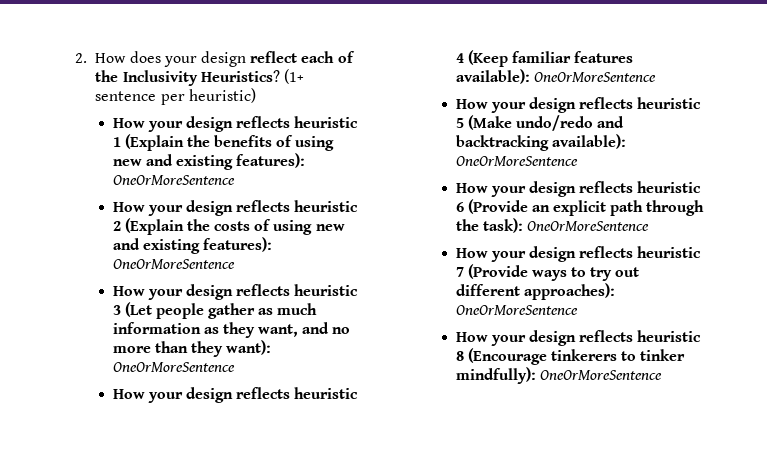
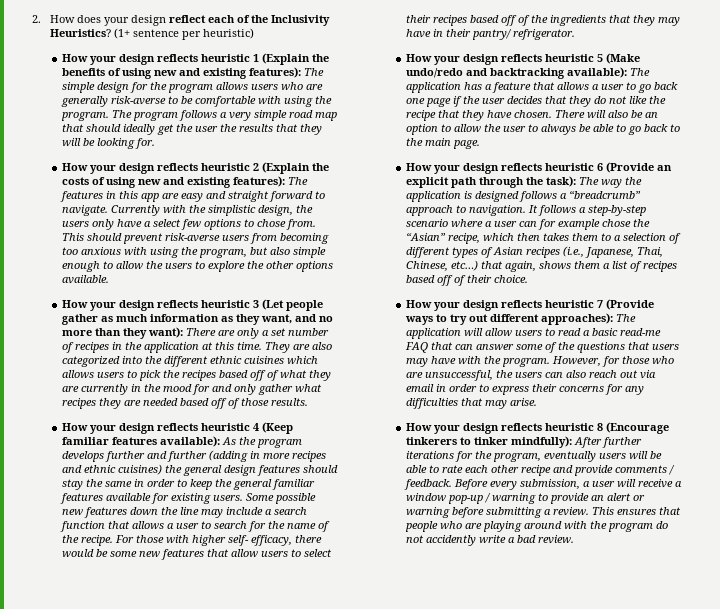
- How your design reflects heuristic 1 (Explain the benefits of using new and existing features): OneOrMoreSentence
+ How your design reflects heuristic 1 (Explain the benefits of using new and existing features): The simple design for the program allows users who are generally risk-averse to be comfortable with using the program. The program follows a very simple road map that should ideally get the user the results that they will be looking for.
- How your design reflects heuristic 2 (Explain the costs of using new and existing features): OneOrMoreSentence
+ How your design reflects heuristic 2 (Explain the costs of using new and existing features): The features in this app are easy and straight forward to navigate. Currently with the simplistic design, the users only have a select few options to chose from. This should prevent risk-averse users from becoming too anxious with using the program, but also simple enough to allow the users to explore the other options available.
- How your design reflects heuristic 3 (Let people gather as much information as they want, and no more than they want): OneOrMoreSentence
+ How your design reflects heuristic 3 (Let people gather as much information as they want, and no more than they want): There are only a set number of recipes in the application at this time. They are also categorized into the different ethnic cuisines which allows users to pick the recipes based off of what they are currently in the mood for and only gather what recipes they are needed based off of those results.
- How your design reflects heuristic 4 (Keep familiar features available): OneOrMoreSentence
+ How your design reflects heuristic 4 (Keep familiar features available): As the program develops further and further (adding in more recipes and ethnic cuisines) the general design features should stay the same in order to keep the general familiar features available for existing users. Some possible new features down the line may include a search function that allows a user to search for the name of the recipe. For those with higher self- efficacy, there would be some new features that allow users to select their recipes based off of the ingredients that they may have in their pantry/ refrigerator.
- How your design reflects heuristic 5 (Make undo/redo and backtracking available): OneOrMoreSentence
+ How your design reflects heuristic 5 (Make undo/redo and backtracking available): The application has a feature that allows a user to go back one page if the user decides that they do not like the recipe that they have chosen. There will also be an option to allow the user to always be able to go back to the main page.
- How your design reflects heuristic 6 (Provide an explicit path through the task): OneOrMoreSentence
+ How your design reflects heuristic 6 (Provide an explicit path through the task): The way the application is designed follows a “breadcrumb” approach to navigation. It follows a step-by-step scenario where a user can for example chose the “Asian” recipe, which then takes them to a selection of different types of Asian recipes (i.e., Japanese, Thai, Chinese, etc…) that again, shows them a list of recipes based off of their choice.
- How your design reflects heuristic 7 (Provide ways to try out different approaches): OneOrMoreSentence
+ How your design reflects heuristic 7 (Provide ways to try out different approaches): The application will allow users to read a basic read-me FAQ that can answer some of the questions that users may have with the program. However, for those who are unsuccessful, the users can also reach out via email in order to express their concerns for any difficulties that may arise.
- How your design reflects heuristic 8 (Encourage tinkerers to tinker mindfully): OneOrMoreSentence
+ How your design reflects heuristic 8 (Encourage tinkerers to tinker mindfully): After further iterations for the program, eventually users will be able to rate each other recipe and provide comments / feedback. Before every submission, a user will receive a window pop-up / warning to provide an alert or warning before submitting a review. This ensures that people who are playing around with the program do not accidently write a bad review.

